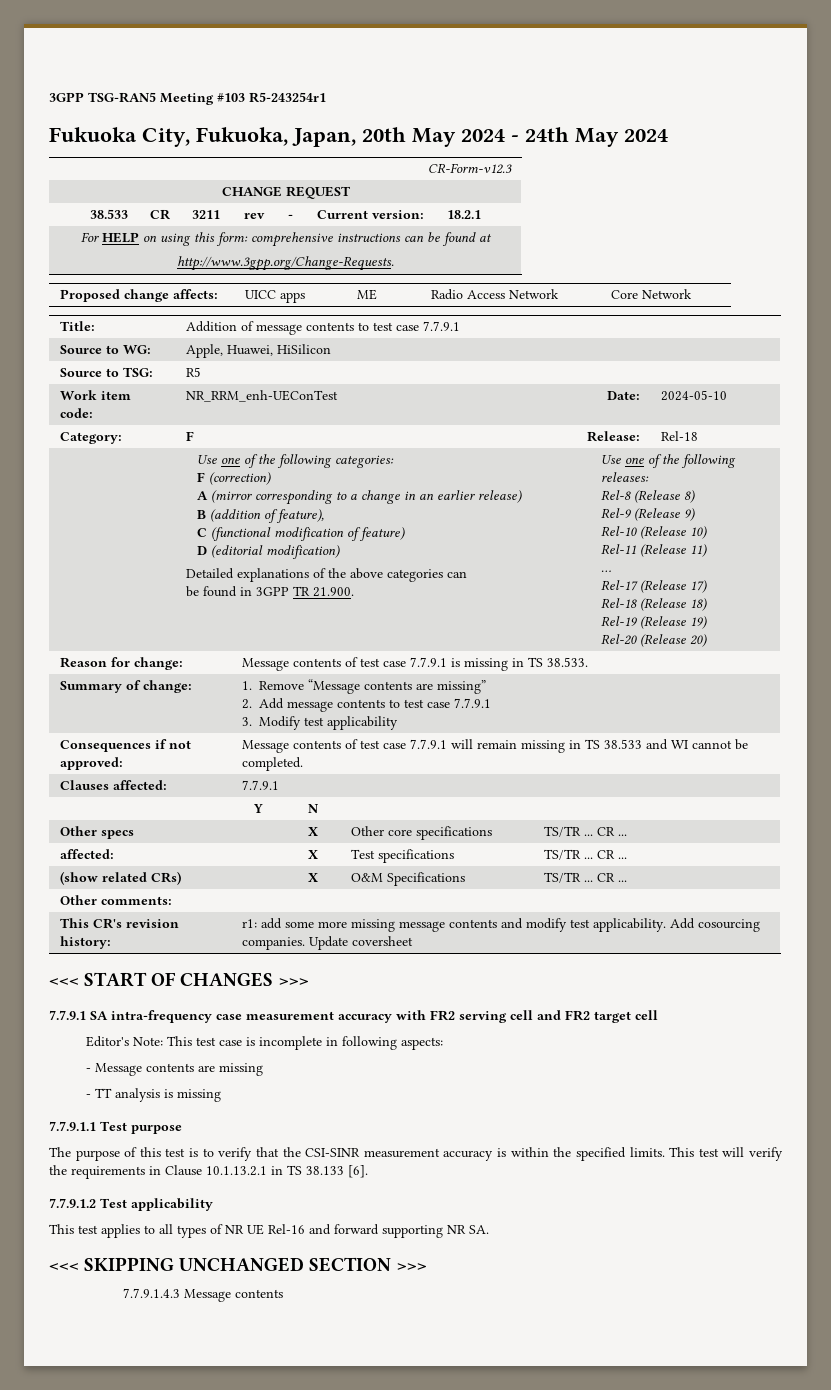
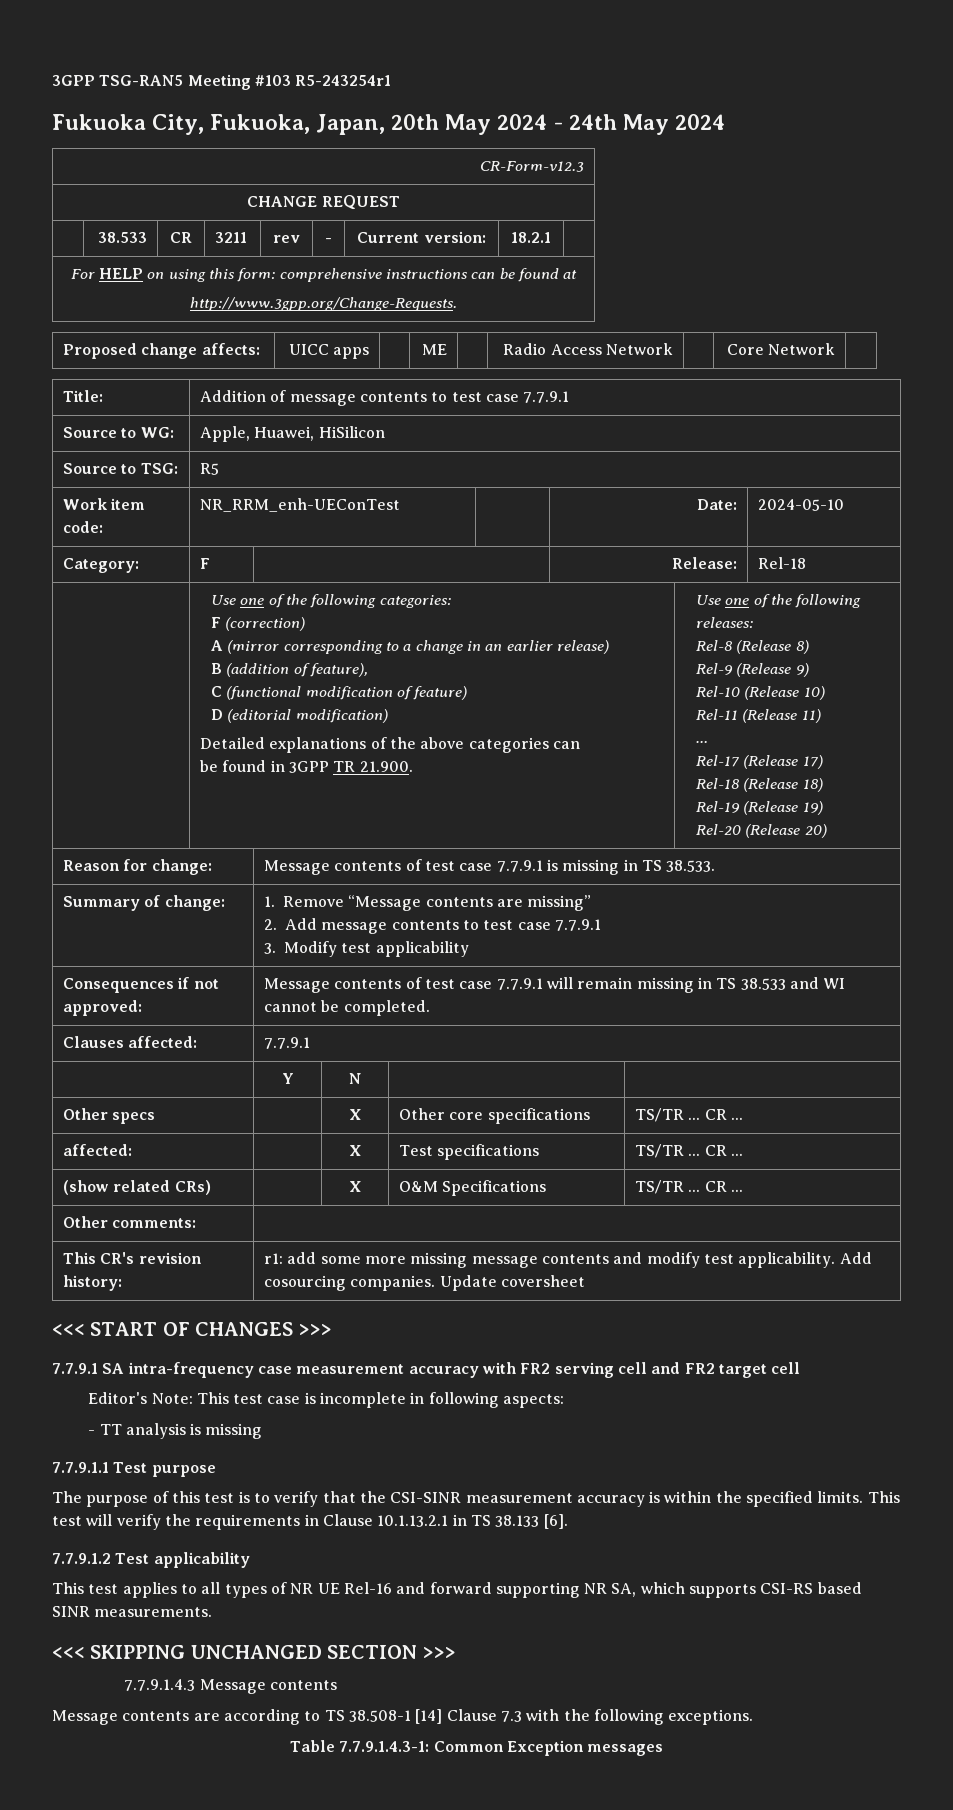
- - Message contents are missing
- This test applies to all types of NR UE Rel-16 and forward supporting NR SA.
+ This test applies to all types of NR UE Rel-16 and forward supporting NR SA, which supports CSI-RS based SINR measurements.
+ Message contents are according to TS 38.508-1 [14] Clause 7.3 with the following exceptions.
+ Table 7.7.9.1.4.3-1: Common Exception messages

